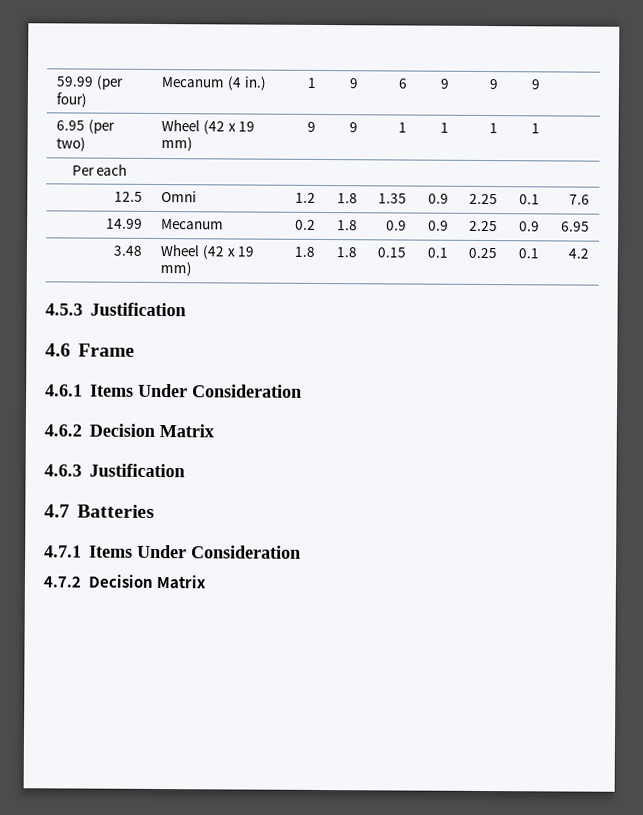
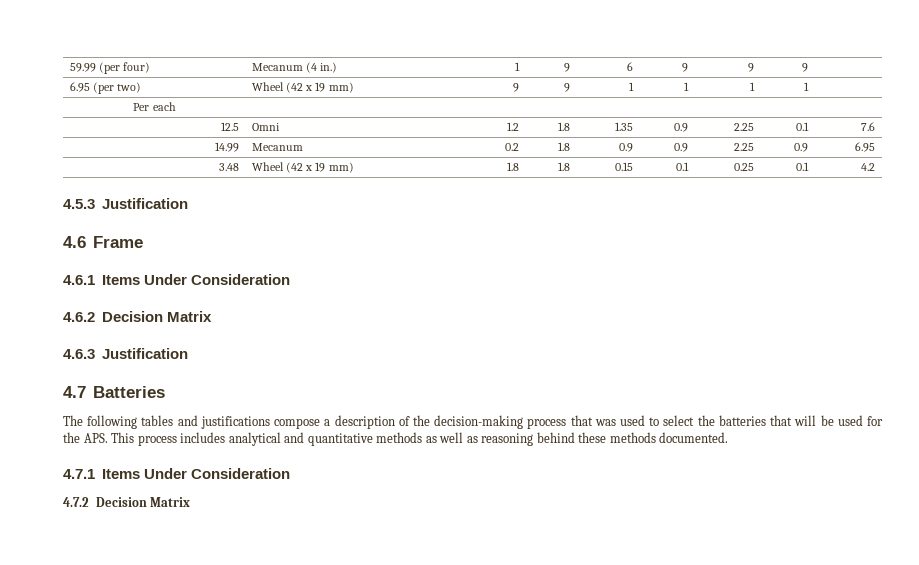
+ The following tables and justifications compose a description of the decision-making process that was used to select the batteries that will be used for the APS. This process includes analytical and quantitative methods as well as reasoning behind these methods documented.

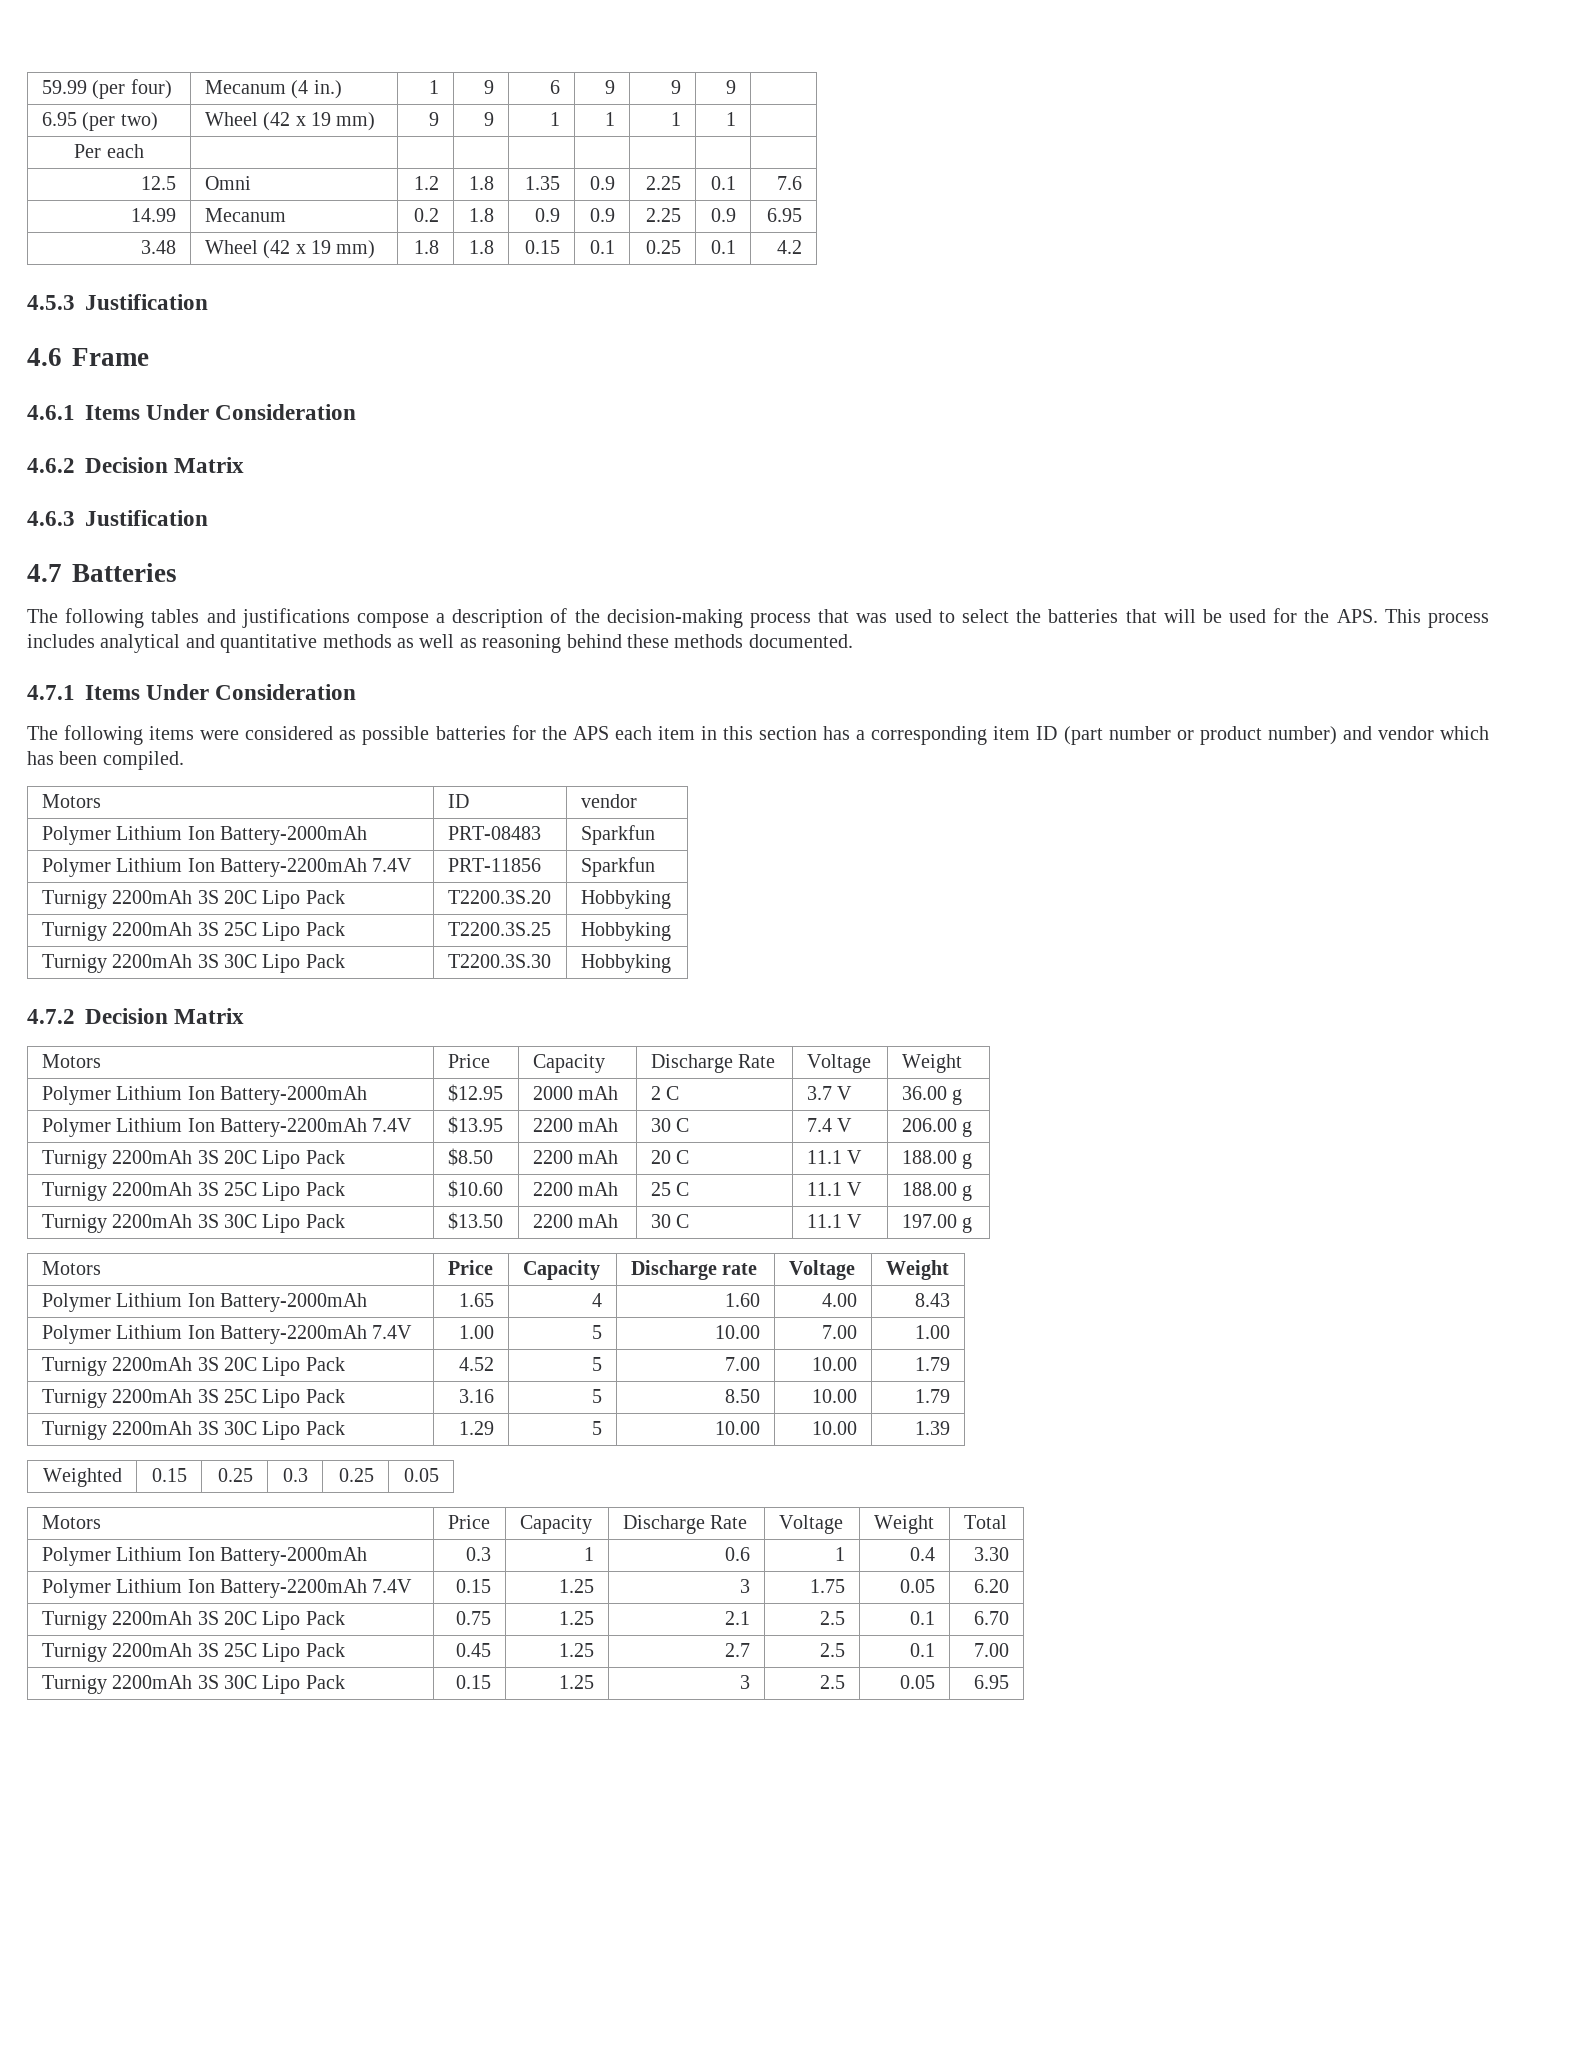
+ The following items were considered as possible batteries for the APS each item in this section has a corresponding item ID (part number or product number) and vendor which has been compiled.
+ Motors | ID | vendor
+ Polymer Lithium Ion Battery-2000mAh | PRT-08483 | Sparkfun
+ Polymer Lithium Ion Battery-2200mAh 7.4V | PRT-11856 | Sparkfun
+ Turnigy 2200mAh 3S 20C Lipo Pack | T2200.3S.20 | Hobbyking
+ Turnigy 2200mAh 3S 25C Lipo Pack | T2200.3S.25 | Hobbyking
+ Turnigy 2200mAh 3S 30C Lipo Pack | T2200.3S.30 | Hobbyking
  4.7.2 Decision Matrix
+ Motors | Price | Capacity | Discharge Rate | Voltage | Weight
+ Polymer Lithium Ion Battery-2000mAh | $12.95 | 2000 mAh | 2 C | 3.7 V | 36.00 g
+ Polymer Lithium Ion Battery-2200mAh 7.4V | $13.95 | 2200 mAh | 30 C | 7.4 V | 206.00 g
+ Turnigy 2200mAh 3S 20C Lipo Pack | $8.50 | 2200 mAh | 20 C | 11.1 V | 188.00 g
+ Turnigy 2200mAh 3S 25C Lipo Pack | $10.60 | 2200 mAh | 25 C | 11.1 V | 188.00 g
+ Turnigy 2200mAh 3S 30C Lipo Pack | $13.50 | 2200 mAh | 30 C | 11.1 V | 197.00 g
+ Motors | Price | Capacity | Discharge rate | Voltage | Weight
+ Polymer Lithium Ion Battery-2000mAh | 1.65 | 4 | 1.60 | 4.00 | 8.43
+ Polymer Lithium Ion Battery-2200mAh 7.4V | 1.00 | 5 | 10.00 | 7.00 | 1.00
+ Turnigy 2200mAh 3S 20C Lipo Pack | 4.52 | 5 | 7.00 | 10.00 | 1.79
+ Turnigy 2200mAh 3S 25C Lipo Pack | 3.16 | 5 | 8.50 | 10.00 | 1.79
+ Turnigy 2200mAh 3S 30C Lipo Pack | 1.29 | 5 | 10.00 | 10.00 | 1.39
+ Weighted | 0.15 | 0.25 | 0.3 | 0.25 | 0.05
+ Motors | Price | Capacity | Discharge Rate | Voltage | Weight | Total
+ Polymer Lithium Ion Battery-2000mAh | 0.3 | 1 | 0.6 | 1 | 0.4 | 3.30
+ Polymer Lithium Ion Battery-2200mAh 7.4V | 0.15 | 1.25 | 3 | 1.75 | 0.05 | 6.20
+ Turnigy 2200mAh 3S 20C Lipo Pack | 0.75 | 1.25 | 2.1 | 2.5 | 0.1 | 6.70
+ Turnigy 2200mAh 3S 25C Lipo Pack | 0.45 | 1.25 | 2.7 | 2.5 | 0.1 | 7.00
+ Turnigy 2200mAh 3S 30C Lipo Pack | 0.15 | 1.25 | 3 | 2.5 | 0.05 | 6.95

